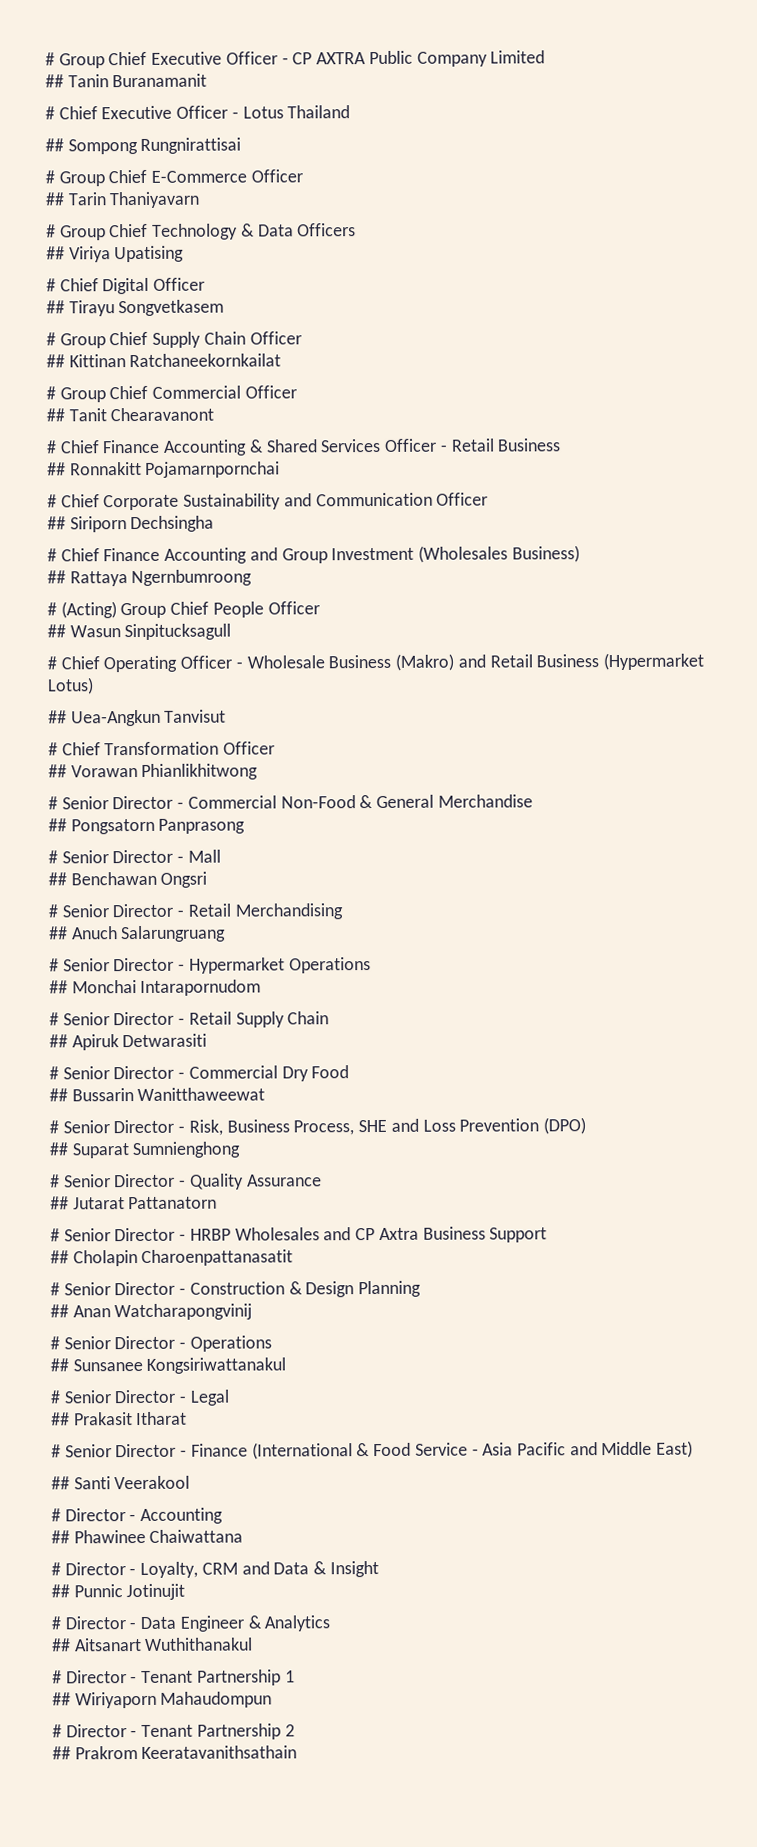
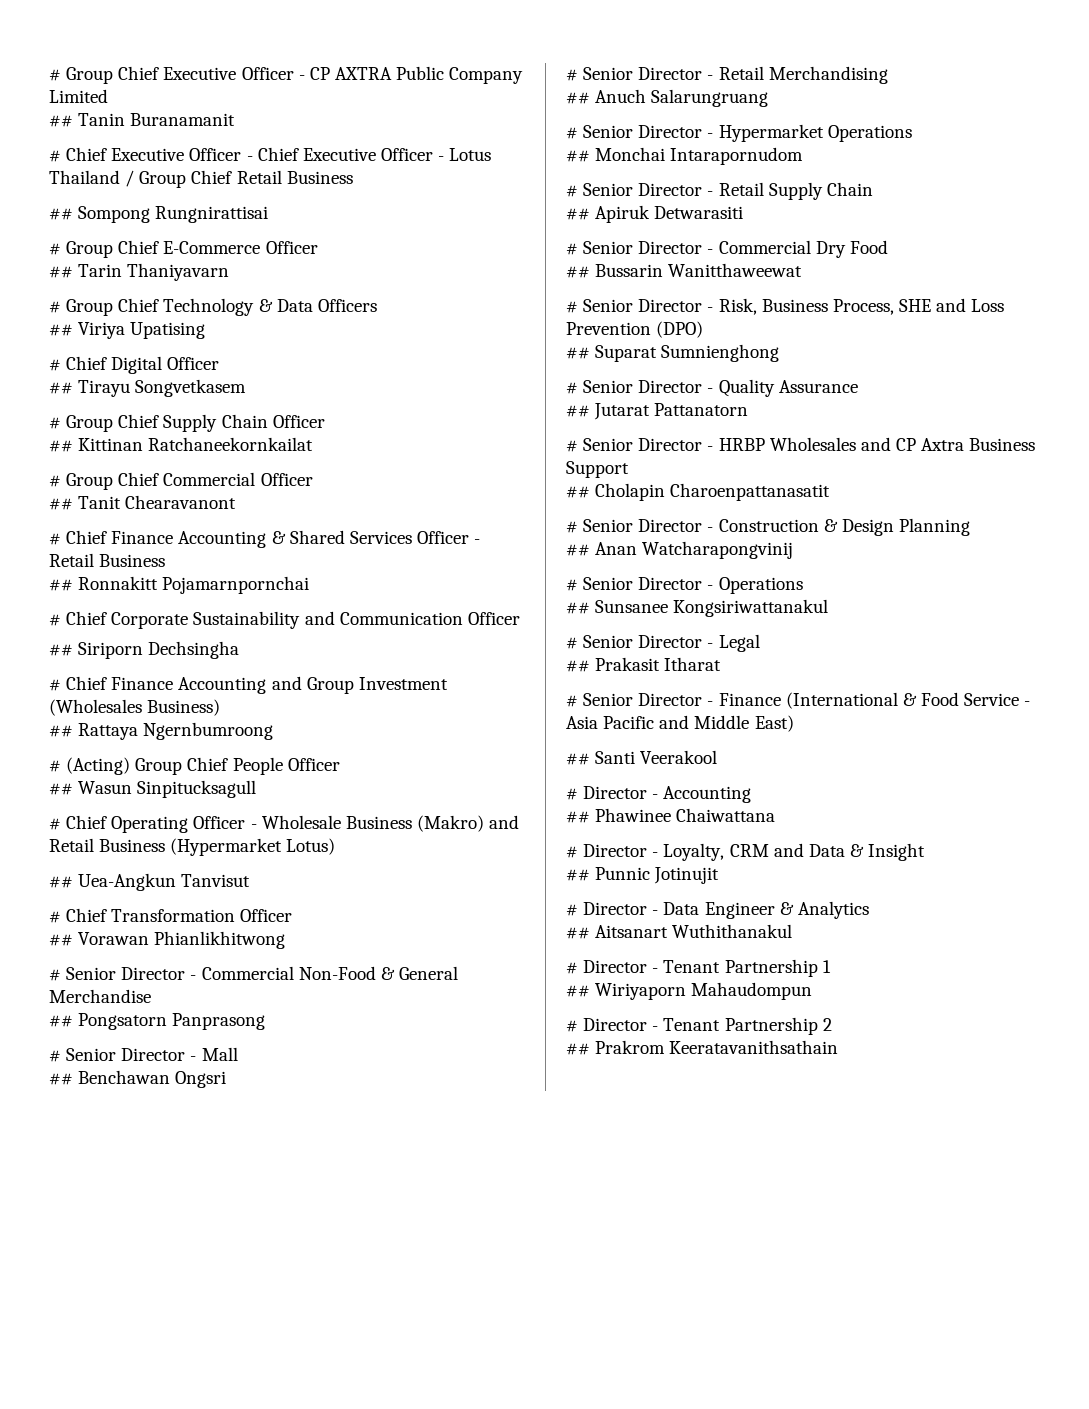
- # Chief Executive Officer - Lotus Thailand
+ # Chief Executive Officer - Chief Executive Officer - Lotus Thailand / Group Chief Retail Business

